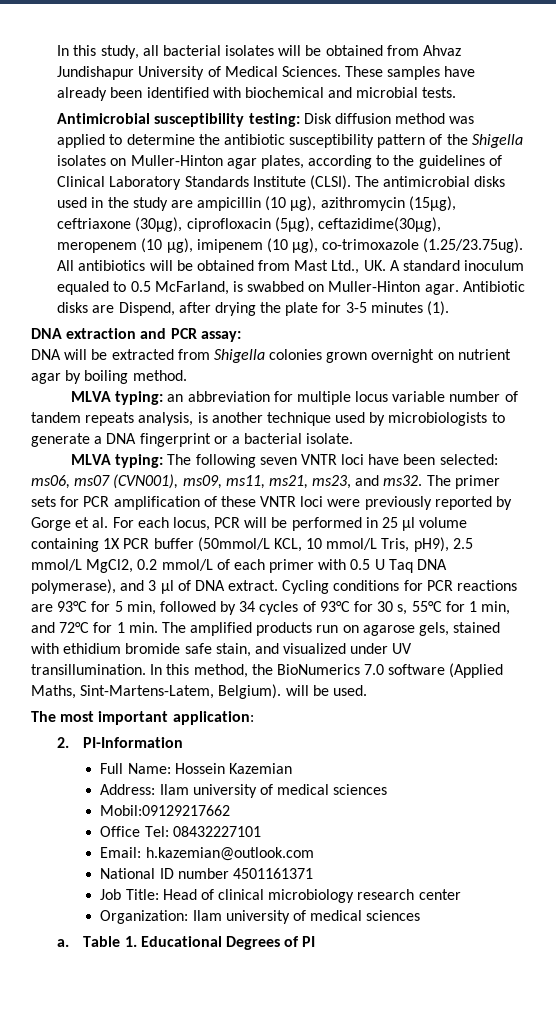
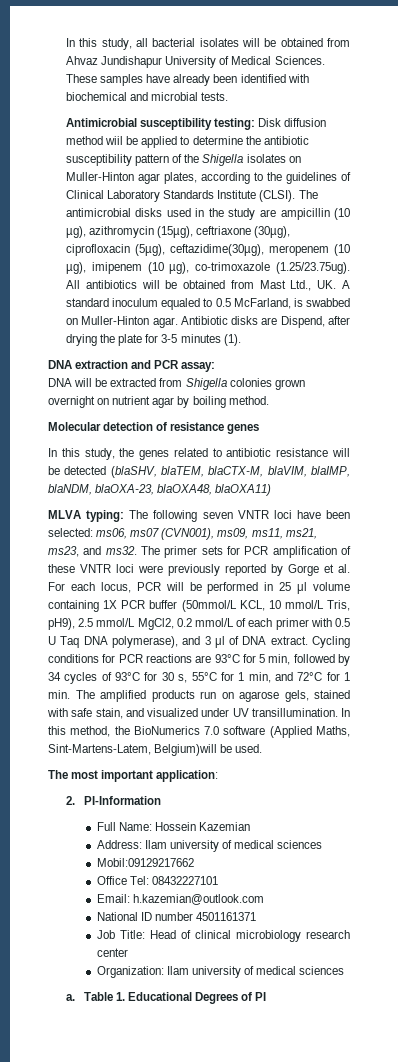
- Antimicrobial susceptibility testing: Disk diffusion method was applied to determine the antibiotic susceptibility pattern of the Shigella isolates on Muller-Hinton agar plates, according to the guidelines of Clinical Laboratory Standards Institute (CLSI).
+ Antimicrobial susceptibility testing: Disk diffusion method wiil be applied to determine the antibiotic susceptibility pattern of the Shigella isolates on Muller-Hinton agar plates, according to the guidelines of Clinical Laboratory Standards Institute (CLSI).
- MLVA typing: an abbreviation for multiple locus variable number of tandem repeats analysis, is another technique used by microbiologists to generate a DNA fingerprint or a bacterial isolate.
+ Molecular detection of resistance genes
+ In this study, the genes related to antibiotic resistance will be detected (blaSHV, blaTEM, blaCTX-M, blaVIM, blaIMP, blaNDM, blaOXA-23, blaOXA48, blaOXA11)
- Cycling conditions for PCR reactions are 93°C for 5 min, followed by 34 cycles of 93°C for 30 s, 55°C for 1 min, and 72°C for 1 min. The amplified products run on agarose gels, stained with ethidium bromide safe stain, and visualized under UV transillumination.
+ Cycling conditions for PCR reactions are 93°C for 5 min, followed by 34 cycles of 93°C for 30 s, 55°C for 1 min, and 72°C for 1 min. The amplified products run on agarose gels, stained with safe stain, and visualized under UV transillumination.
- In this method, the BioNumerics 7.0 software (Applied Maths, Sint-Martens-Latem, Belgium). will be used.
+ In this method, the BioNumerics 7.0 software (Applied Maths, Sint-Martens-Latem, Belgium)will be used.

